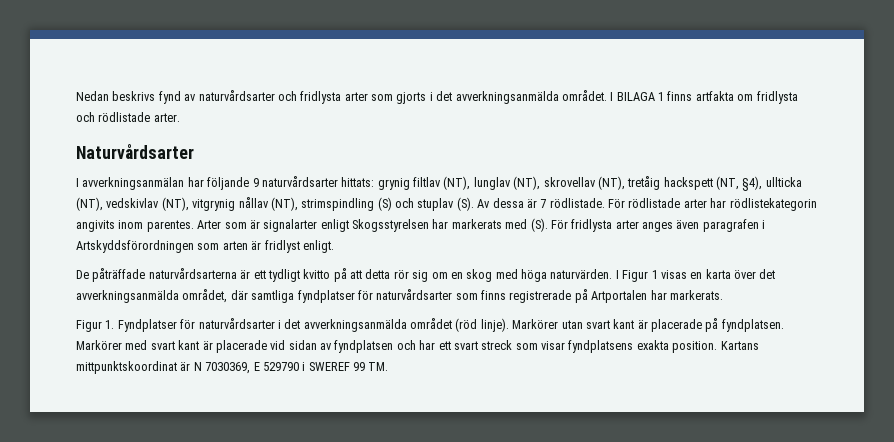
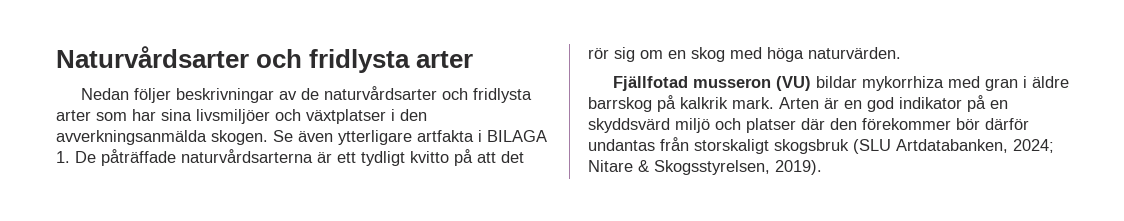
- Nedan beskrivs fynd av naturvårdsarter och fridlysta arter som gjorts i det avverkningsanmälda området. I BILAGA 1 finns artfakta om fridlysta och rödlistade arter.
- Naturvårdsarter
- I avverkningsanmälan har följande 9 naturvårdsarter hittats: grynig filtlav (NT), lunglav (NT), skrovellav (NT), tretåig hackspett (NT, §4), ullticka (NT), vedskivlav (NT), vitgrynig nållav (NT), strimspindling (S) och stuplav (S). Av dessa är 7 rödlistade. För rödlistade arter har rödlistekategorin angivits inom parentes. Arter som är signalarter enligt Skogsstyrelsen har markerats med (S). För fridlysta arter anges även paragrafen i Artskyddsförordningen som arten är fridlyst enligt.
- De påträffade naturvårdsarterna är ett tydligt kvitto på att detta rör sig om en skog med höga naturvärden. I Figur 1 visas en karta över det avverkningsanmälda området, där samtliga fyndplatser för naturvårdsarter som finns registrerade på Artportalen har markerats.
- Figur 1. Fyndplatser för naturvårdsarter i det avverkningsanmälda området (röd linje). Markörer utan svart kant är placerade på fyndplatsen. Markörer med svart kant är placerade vid sidan av fyndplatsen och har ett svart streck som visar fyndplatsens exakta position. Kartans mittpunktskoordinat är N 7030369, E 529790 i SWEREF 99 TM.
+ Naturvårdsarter och fridlysta arter
+ Nedan följer beskrivningar av de naturvårdsarter och fridlysta arter som har sina livsmiljöer och växtplatser i den avverkningsanmälda skogen. Se även ytterligare artfakta i BILAGA 1. De påträffade naturvårdsarterna är ett tydligt kvitto på att det rör sig om en skog med höga naturvärden.
+ Fjällfotad musseron (VU) bildar mykorrhiza med gran i äldre barrskog på kalkrik mark. Arten är en god indikator på en skyddsvärd miljö och platser där den förekommer bör därför undantas från storskaligt skogsbruk (SLU Artdatabanken, 2024; Nitare & Skogsstyrelsen, 2019).

